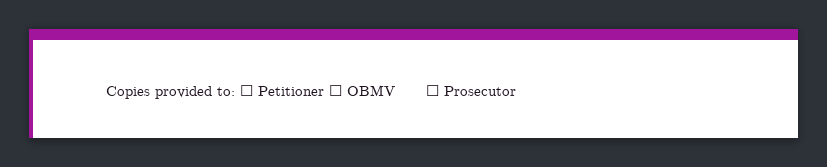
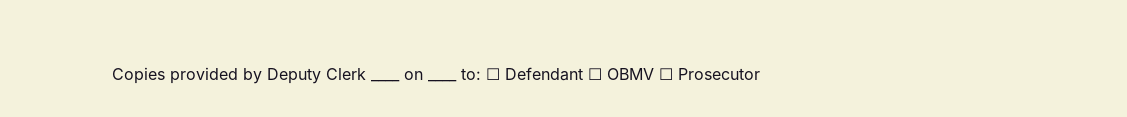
- Copies provided to: ☐ Petitioner ☐ OBMV ☐ Prosecutor
+ Copies provided by Deputy Clerk ____ on ____ to: ☐ Defendant ☐ OBMV ☐ Prosecutor

